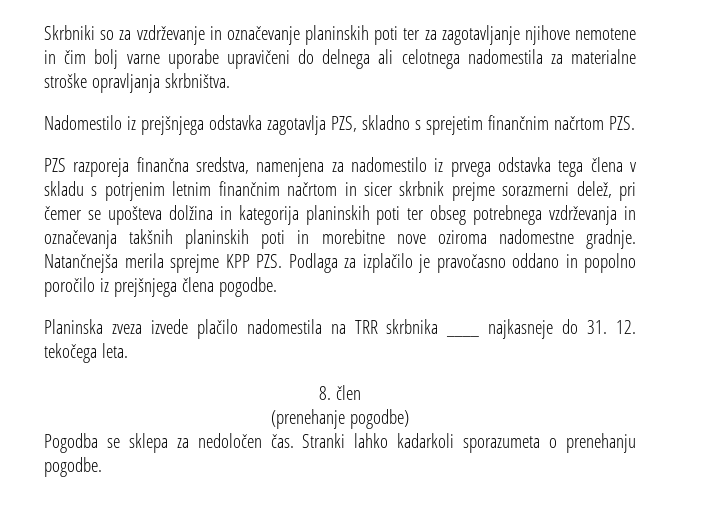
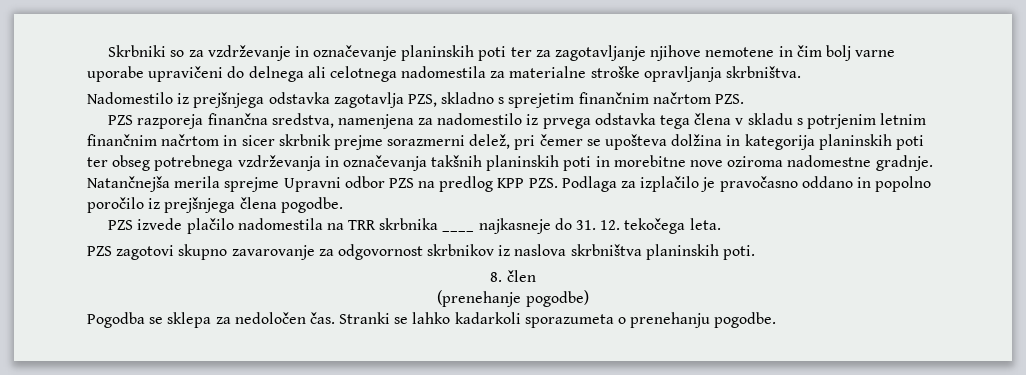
- Natančnejša merila sprejme KPP PZS. Podlaga za izplačilo je pravočasno oddano in popolno poročilo iz prejšnjega člena pogodbe.
+ Natančnejša merila sprejme Upravni odbor PZS na predlog KPP PZS. Podlaga za izplačilo je pravočasno oddano in popolno poročilo iz prejšnjega člena pogodbe.
- Planinska zveza izvede plačilo nadomestila na TRR skrbnika ____ najkasneje do 31. 12. tekočega leta.
+ PZS izvede plačilo nadomestila na TRR skrbnika ____ najkasneje do 31. 12. tekočega leta.
+ PZS zagotovi skupno zavarovanje za odgovornost skrbnikov iz naslova skrbništva planinskih poti.
- Stranki lahko kadarkoli sporazumeta o prenehanju pogodbe.
+ Stranki se lahko kadarkoli sporazumeta o prenehanju pogodbe.

